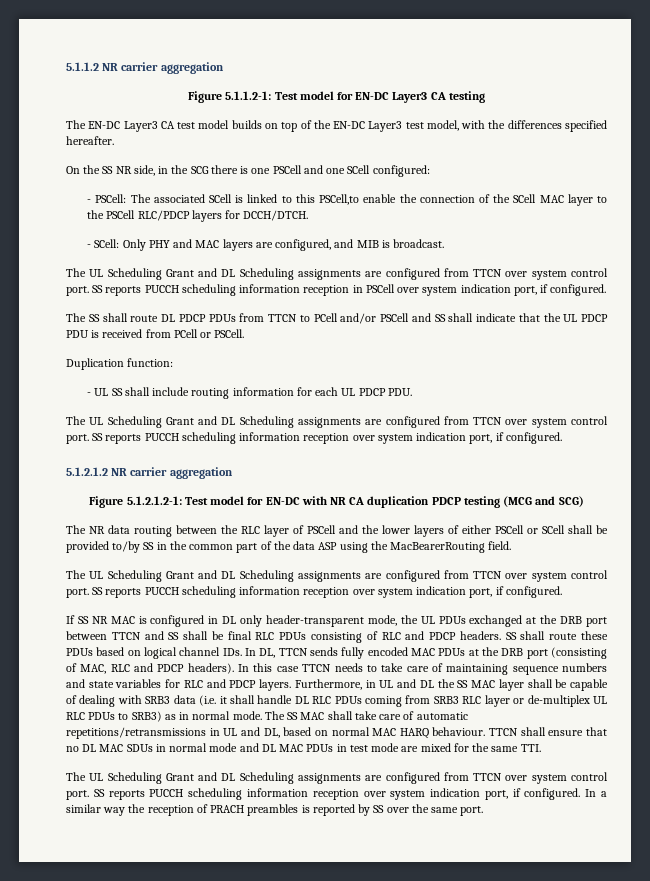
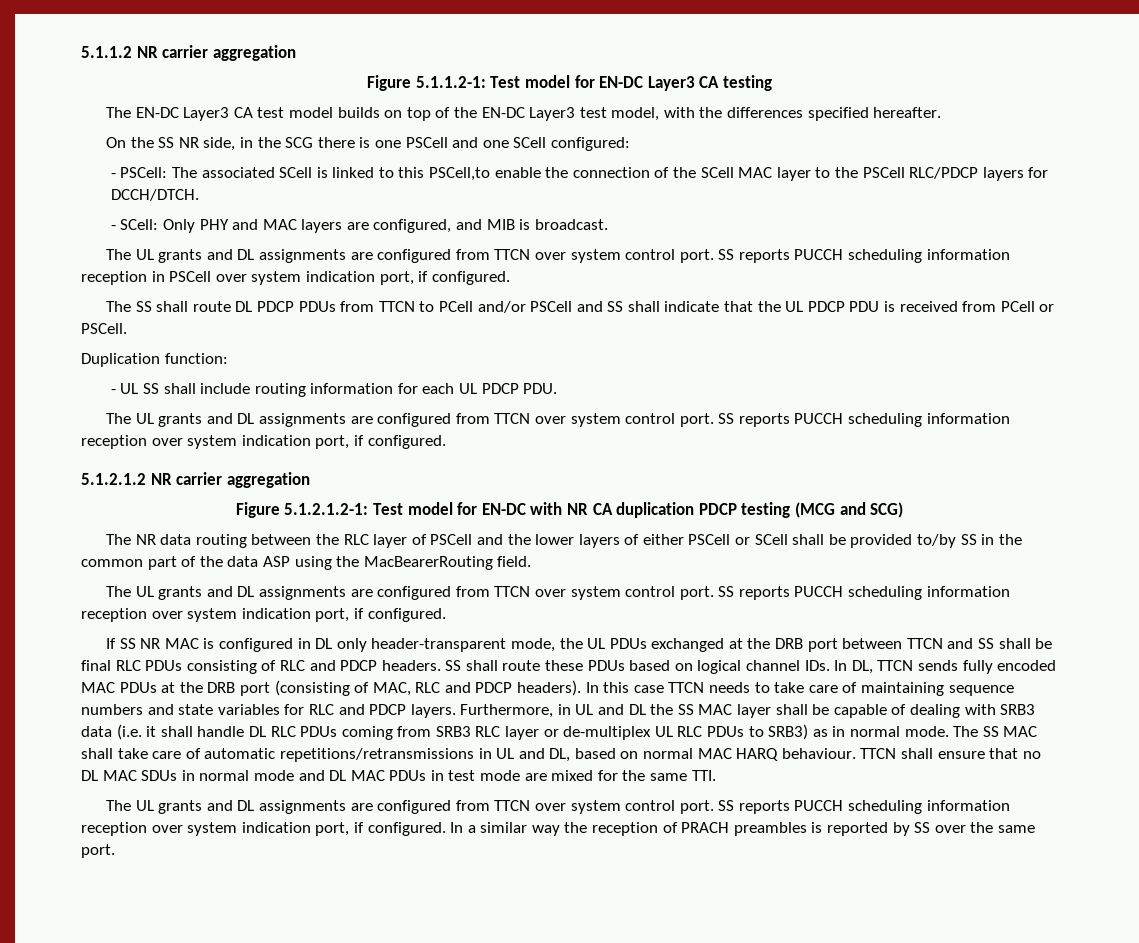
  - SCell: Only PHY and MAC layers are configured, and MIB is broadcast.
- The UL Scheduling Grant and DL Scheduling assignments are configured from TTCN over system control port.
+ The UL grants and DL assignments are configured from TTCN over system control port.
  - UL SS shall include routing information for each UL PDCP PDU.
- The UL Scheduling Grant and DL Scheduling assignments are configured from TTCN over system control port.
+ The UL grants and DL assignments are configured from TTCN over system control port.
  The NR data routing between the RLC layer of PSCell and the lower layers of either PSCell or SCell shall be provided to/by SS in the common part of the data ASP using the MacBearerRouting field.
- The UL Scheduling Grant and DL Scheduling assignments are configured from TTCN over system control port.
+ The UL grants and DL assignments are configured from TTCN over system control port.
  TTCN shall ensure that no DL MAC SDUs in normal mode and DL MAC PDUs in test mode are mixed for the same TTI.
- The UL Scheduling Grant and DL Scheduling assignments are configured from TTCN over system control port.
+ The UL grants and DL assignments are configured from TTCN over system control port.

